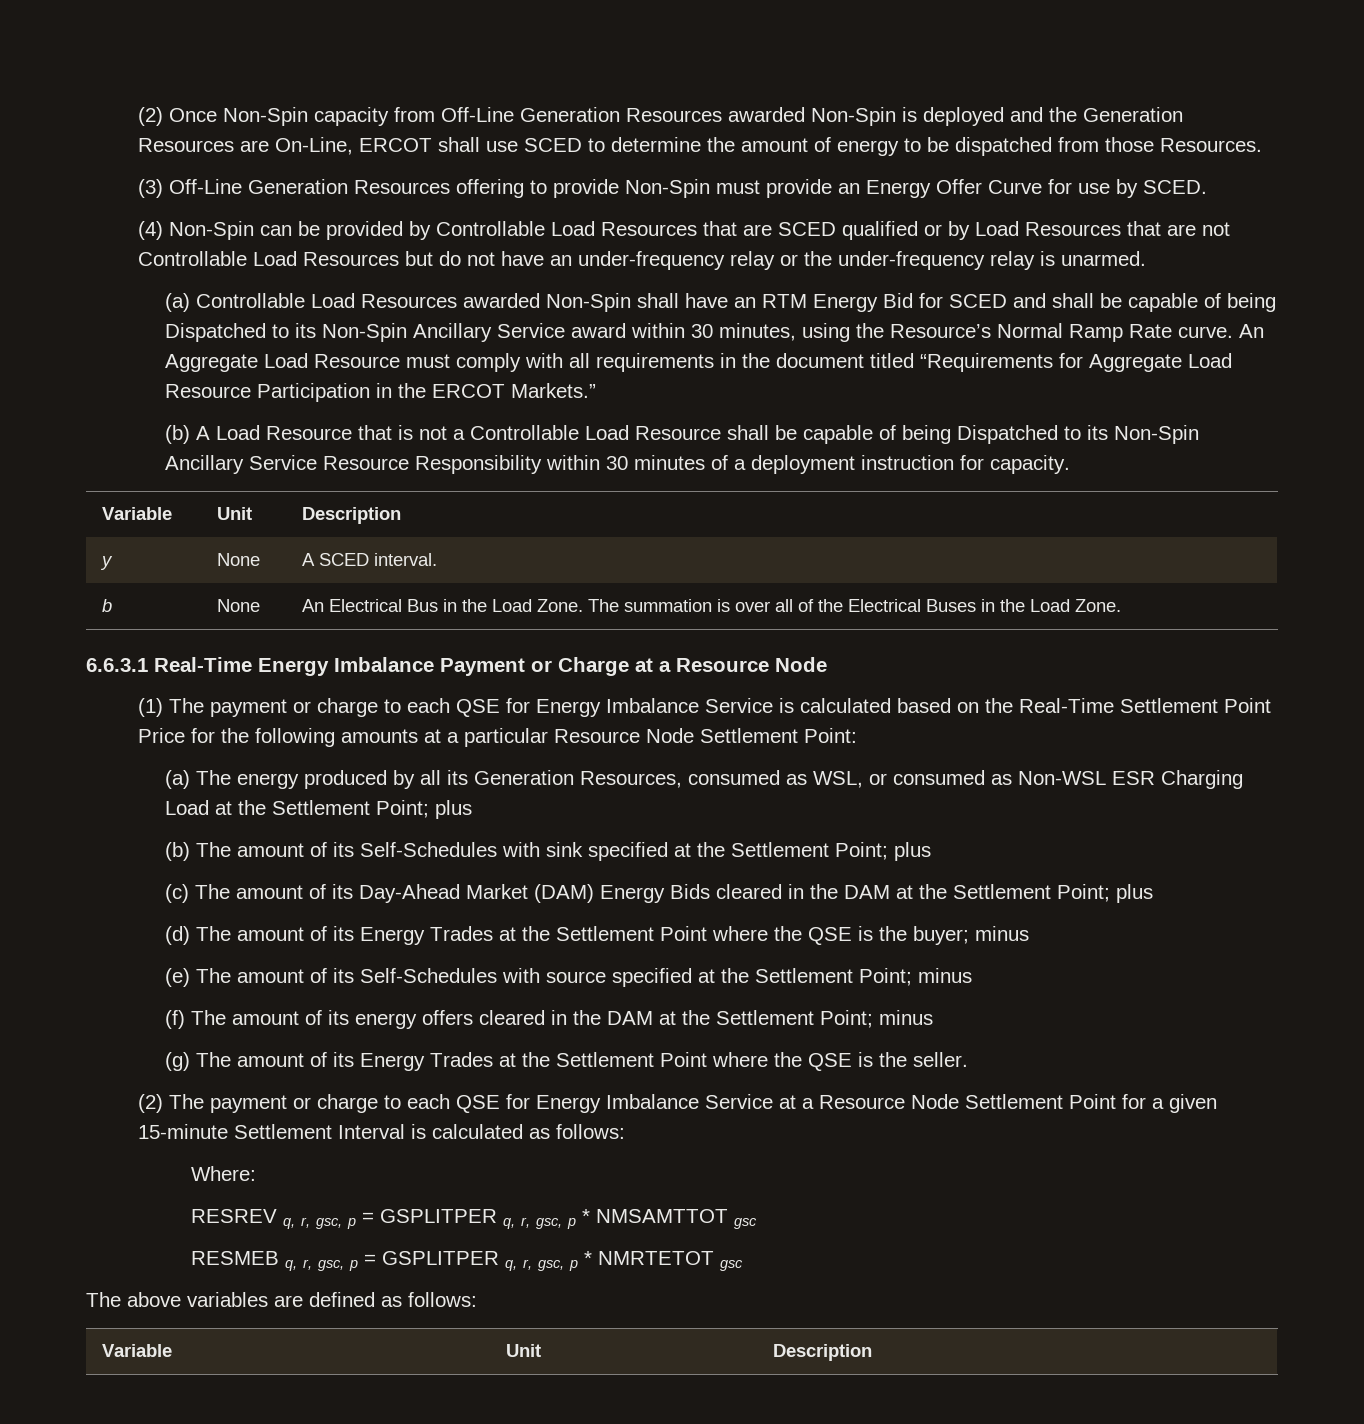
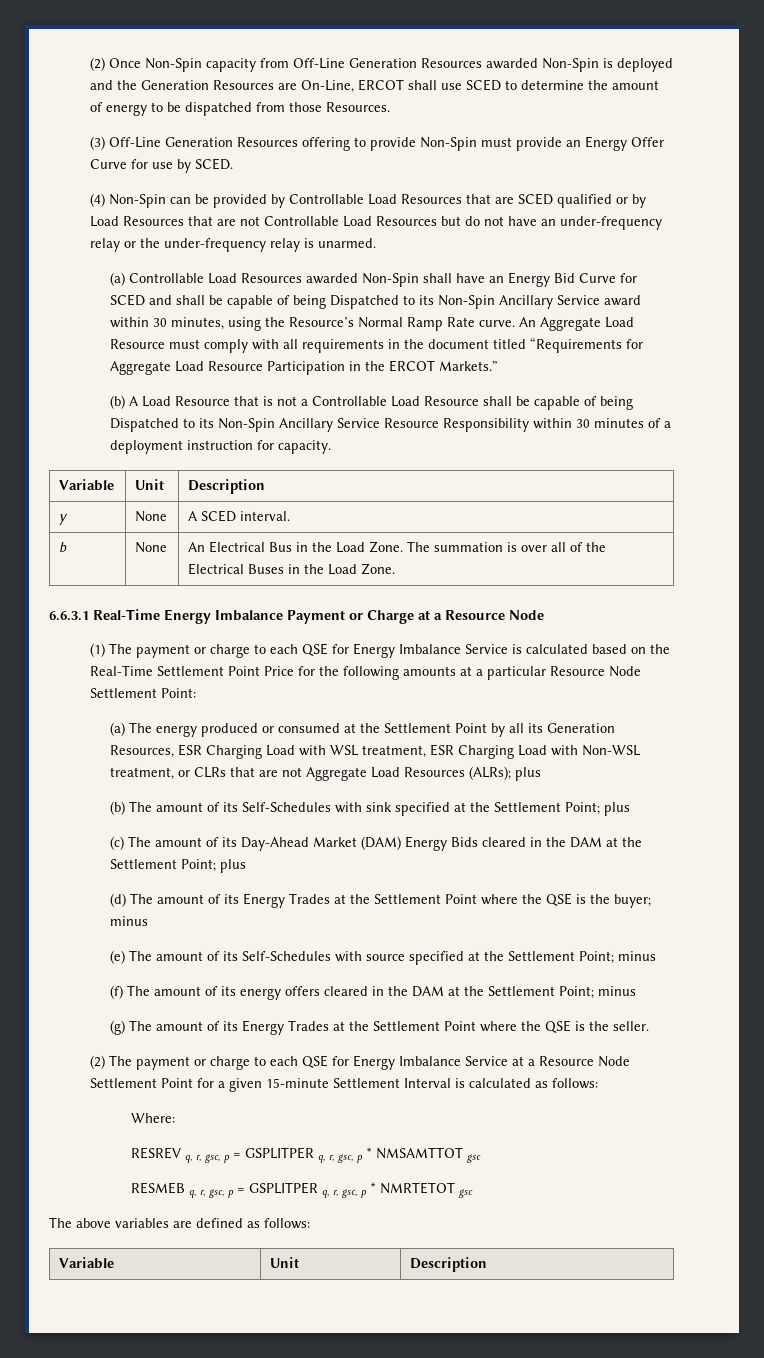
- (a) Controllable Load Resources awarded Non-Spin shall have an RTM Energy Bid for SCED and shall be capable of being Dispatched to its Non-Spin Ancillary Service award within 30 minutes, using the Resource’s Normal Ramp Rate curve.
+ (a) Controllable Load Resources awarded Non-Spin shall have an Energy Bid Curve for SCED and shall be capable of being Dispatched to its Non-Spin Ancillary Service award within 30 minutes, using the Resource’s Normal Ramp Rate curve.
- (a) The energy produced by all its Generation Resources, consumed as WSL, or consumed as Non-WSL ESR Charging Load at the Settlement Point; plus
+ (a) The energy produced or consumed at the Settlement Point by all its Generation Resources, ESR Charging Load with WSL treatment, ESR Charging Load with Non-WSL treatment, or CLRs that are not Aggregate Load Resources (ALRs); plus

